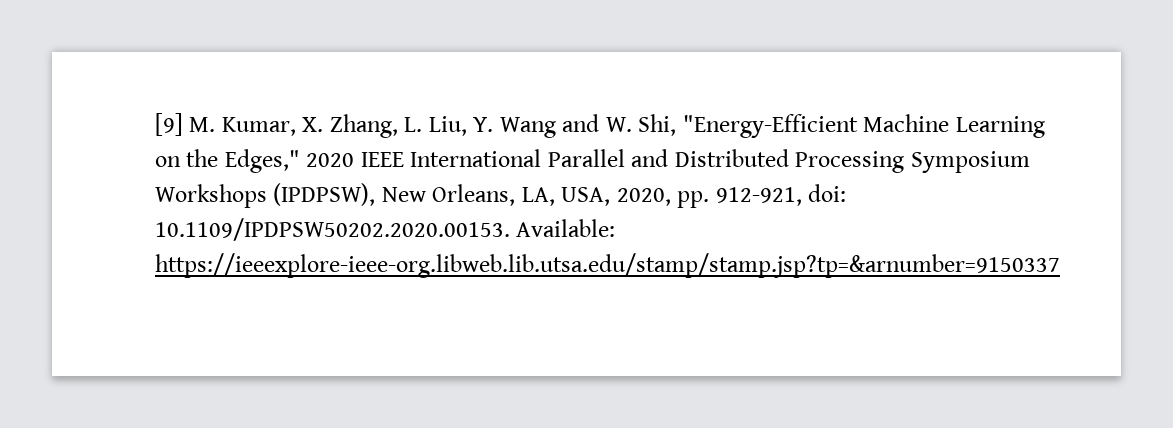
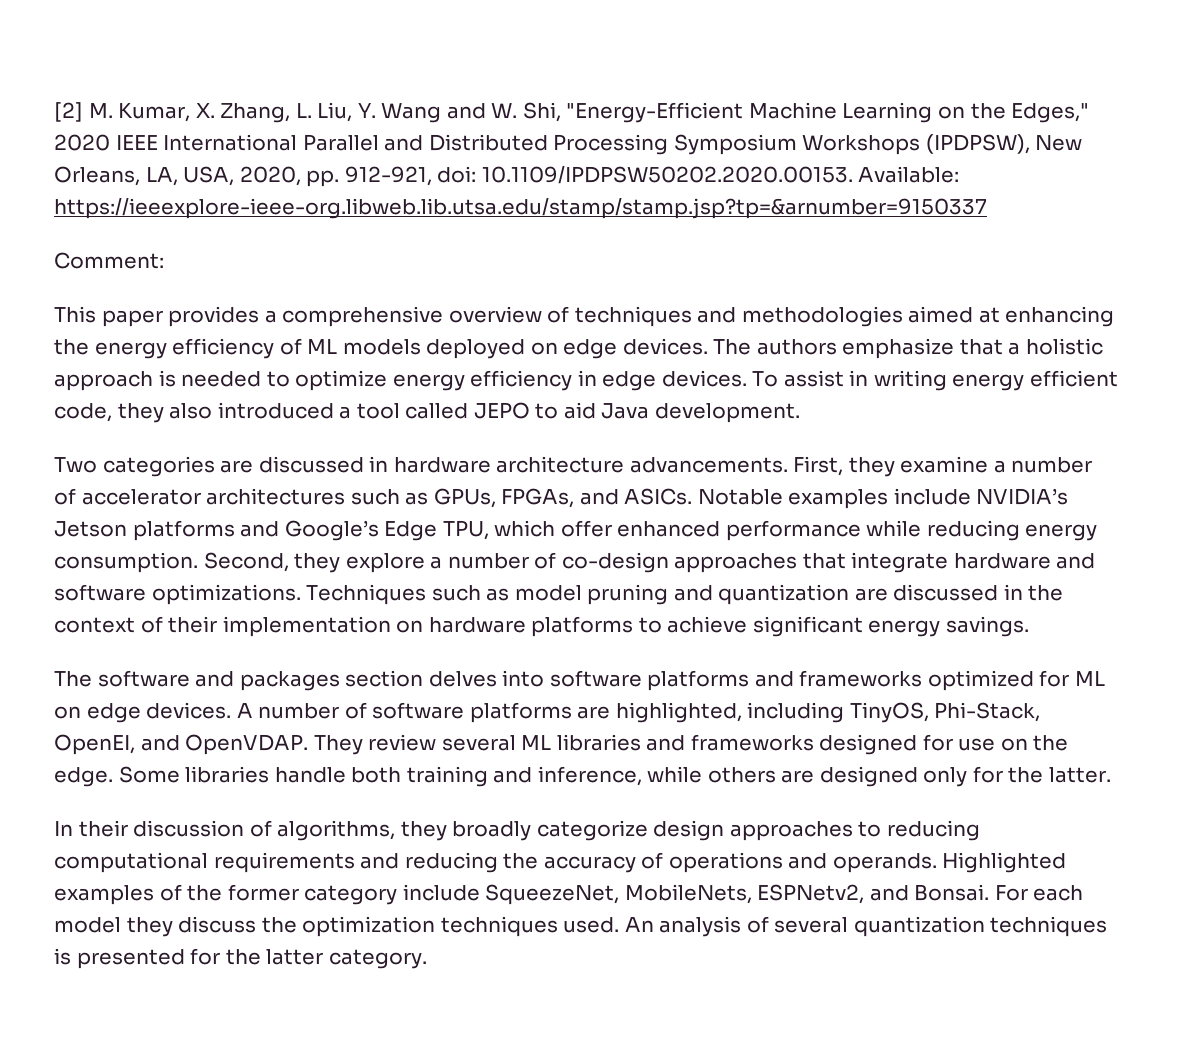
- [9] M. Kumar, X. Zhang, L. Liu, Y. Wang and W. Shi, "Energy-Efficient Machine Learning on the Edges," 2020 IEEE International Parallel and Distributed Processing Symposium Workshops (IPDPSW), New Orleans, LA, USA, 2020, pp. 912-921, doi: 10.1109/IPDPSW50202.2020.00153. Available: https://ieeexplore-ieee-org.libweb.lib.utsa.edu/stamp/stamp.jsp?tp=&arnumber=9150337
+ [2] M. Kumar, X. Zhang, L. Liu, Y. Wang and W. Shi, "Energy-Efficient Machine Learning on the Edges," 2020 IEEE International Parallel and Distributed Processing Symposium Workshops (IPDPSW), New Orleans, LA, USA, 2020, pp. 912-921, doi: 10.1109/IPDPSW50202.2020.00153. Available: https://ieeexplore-ieee-org.libweb.lib.utsa.edu/stamp/stamp.jsp?tp=&arnumber=9150337
+ Comment:
+ This paper provides a comprehensive overview of techniques and methodologies aimed at enhancing the energy efficiency of ML models deployed on edge devices. The authors emphasize that a holistic approach is needed to optimize energy efficiency in edge devices. To assist in writing energy efficient code, they also introduced a tool called JEPO to aid Java development.
+ Two categories are discussed in hardware architecture advancements. First, they examine a number of accelerator architectures such as GPUs, FPGAs, and ASICs. Notable examples include NVIDIA’s Jetson platforms and Google’s Edge TPU, which offer enhanced performance while reducing energy consumption. Second, they explore a number of co-design approaches that integrate hardware and software optimizations. Techniques such as model pruning and quantization are discussed in the context of their implementation on hardware platforms to achieve significant energy savings.
+ The software and packages section delves into software platforms and frameworks optimized for ML on edge devices. A number of software platforms are highlighted, including TinyOS, Phi-Stack, OpenEI, and OpenVDAP. They review several ML libraries and frameworks designed for use on the edge. Some libraries handle both training and inference, while others are designed only for the latter.
+ In their discussion of algorithms, they broadly categorize design approaches to reducing computational requirements and reducing the accuracy of operations and operands. Highlighted examples of the former category include SqueezeNet, MobileNets, ESPNetv2, and Bonsai. For each model they discuss the optimization techniques used. An analysis of several quantization techniques is presented for the latter category.

